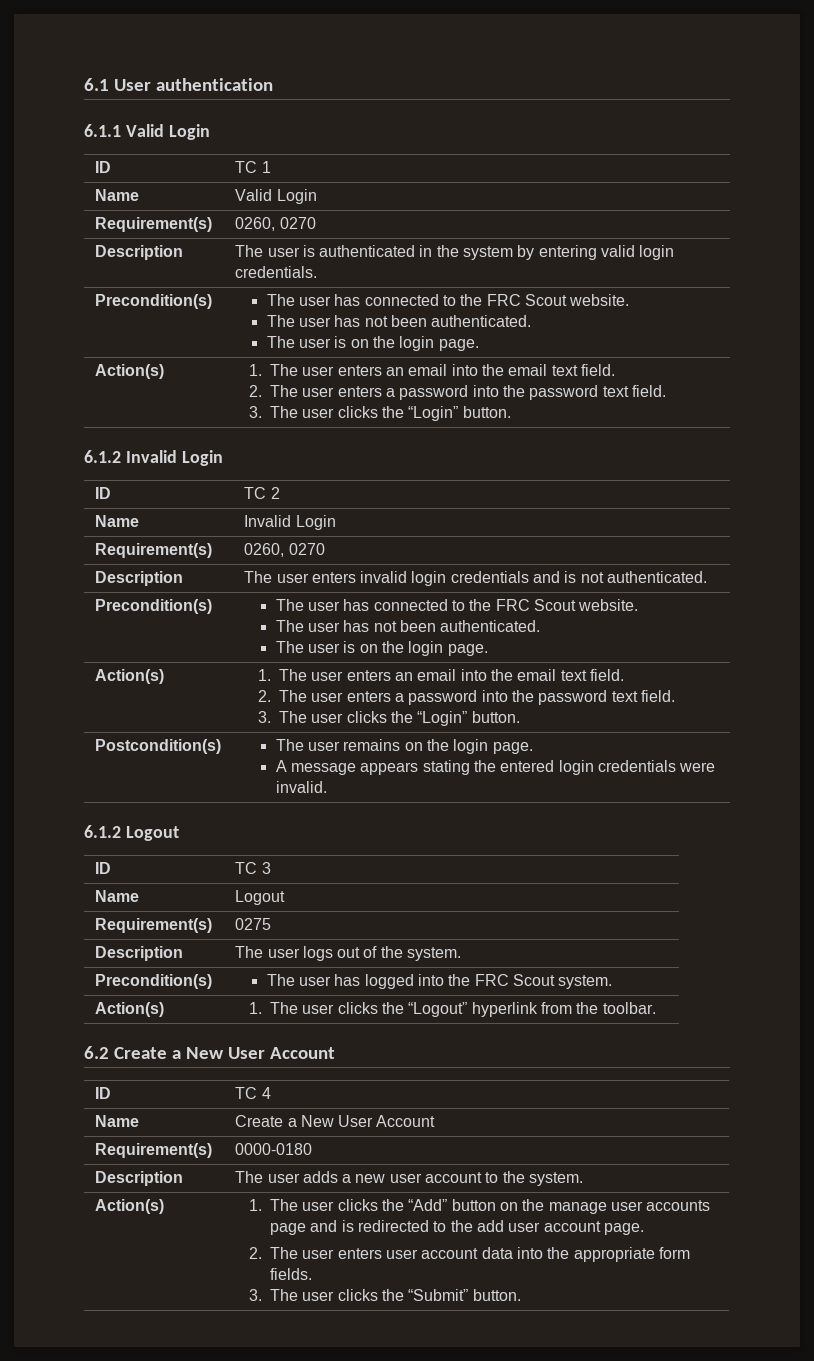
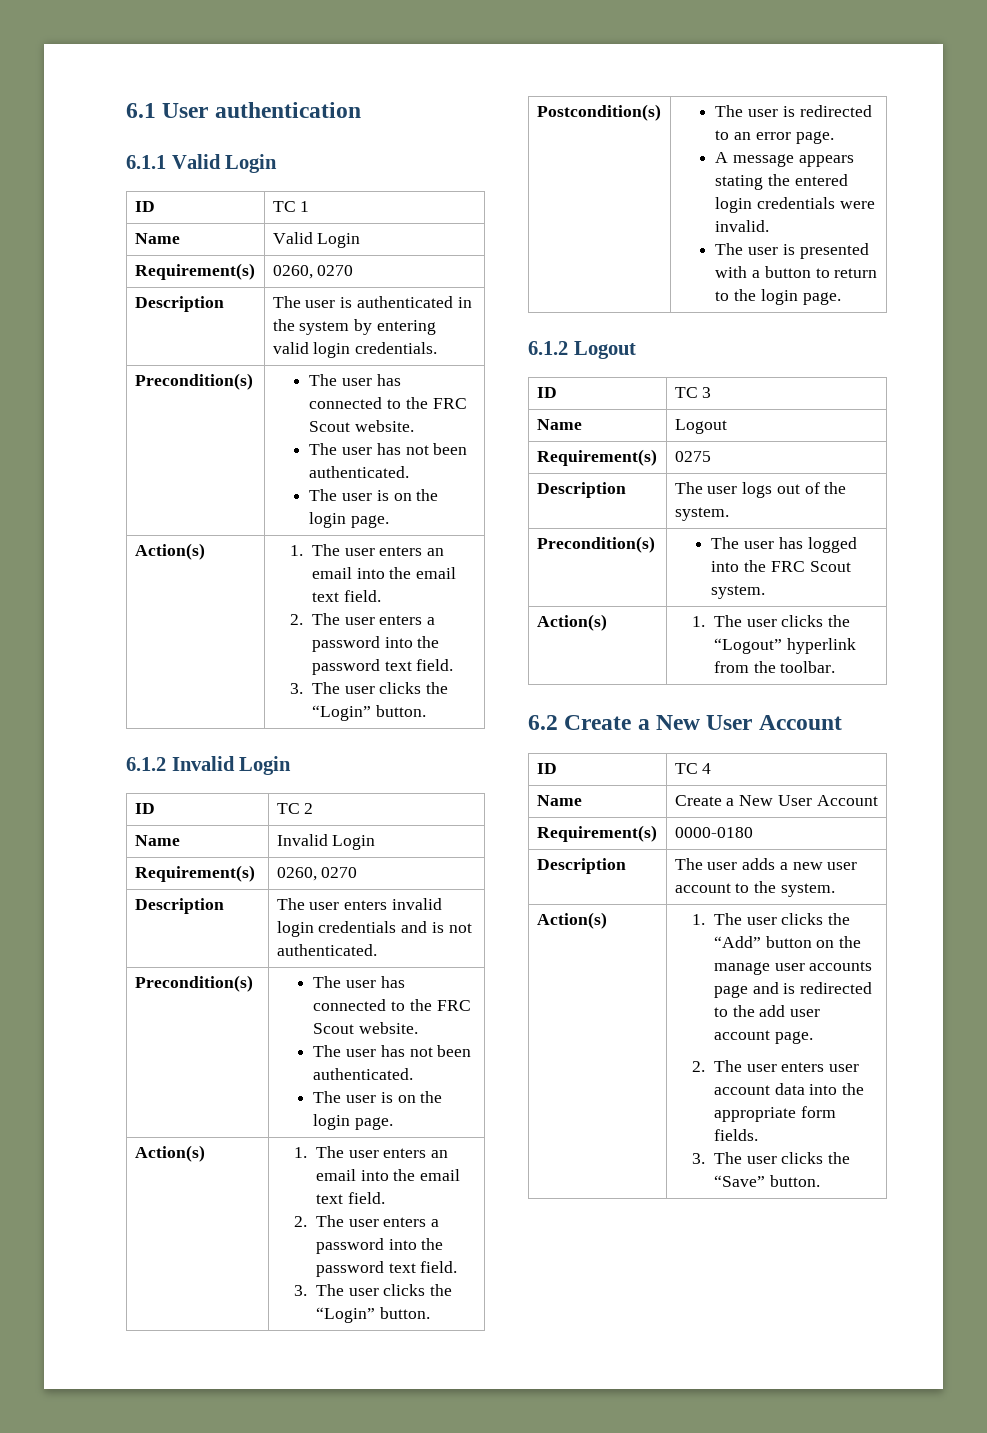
- Postcondition(s) | The user remains on the login page.
+ Postcondition(s) | The user is redirected to an error page.
  A message appears stating the entered login credentials were invalid.
+ The user is presented with a button to return to the login page.
- 3. The user clicks the “Submit” button.
+ 3. The user clicks the “Save” button.

